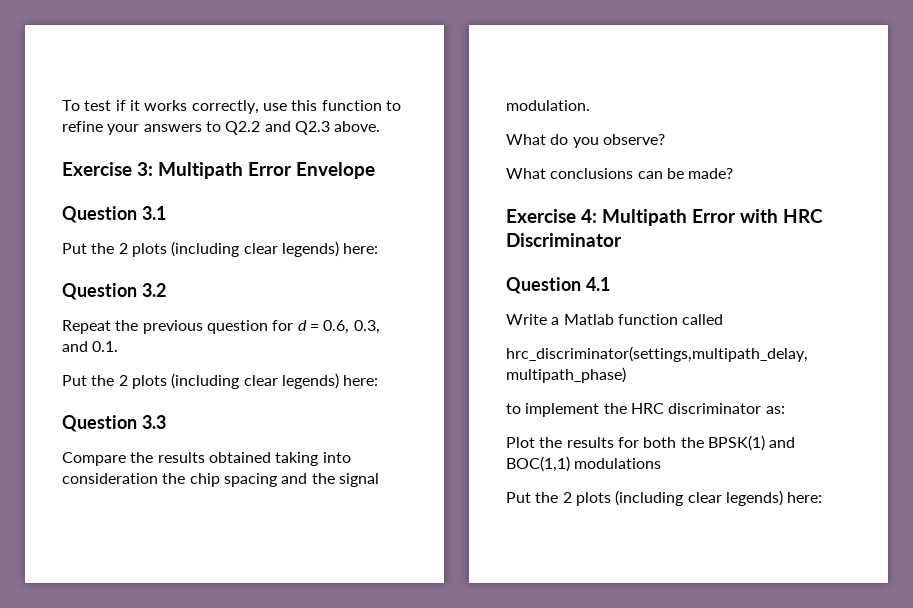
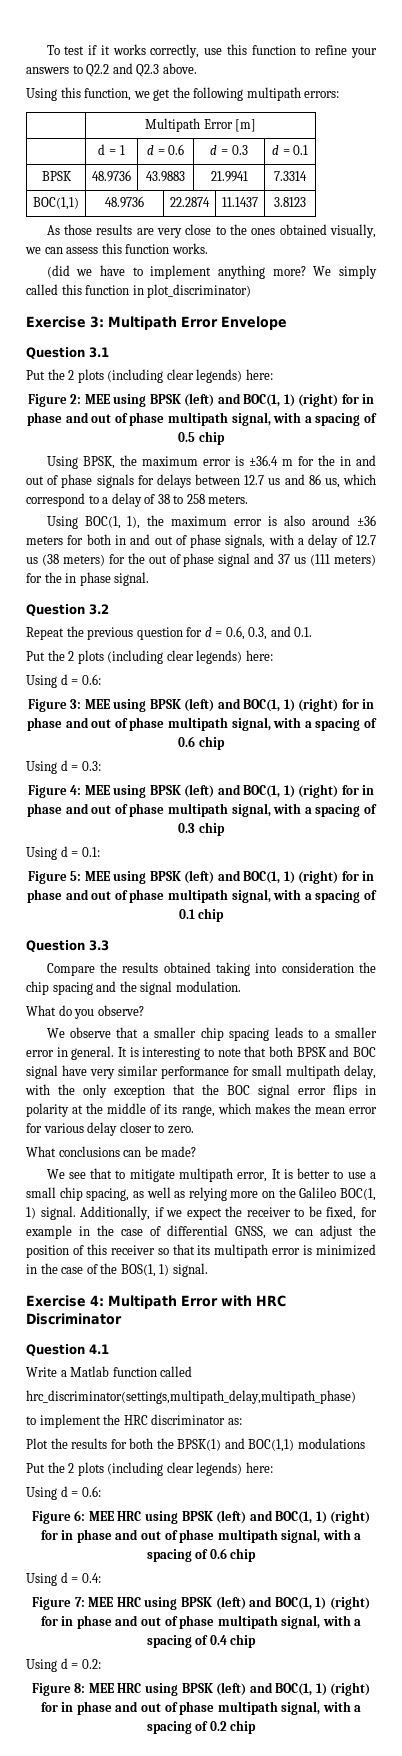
+ Using this function, we get the following multipath errors:
+ | Multipath Error [m]
+ | d = 1 | d = 0.6 | d = 0.3 | d = 0.1
+ BPSK | 48.9736 | 43.9883 | 21.9941 | 7.3314
+ BOC(1,1) | 48.9736 | 22.2874 | 11.1437 | 3.8123
+ As those results are very close to the ones obtained visually, we can assess this function works.
+ (did we have to implement anything more? We simply called this function in plot_discriminator)
+ Figure 2: MEE using BPSK (left) and BOC(1, 1) (right) for in phase and out of phase multipath signal, with a spacing of 0.5 chip
+ Using BPSK, the maximum error is ±36.4 m for the in and out of phase signals for delays between 12.7 us and 86 us, which correspond to a delay of 38 to 258 meters.
+ Using BOC(1, 1), the maximum error is also around ±36 meters for both in and out of phase signals, with a delay of 12.7 us (38 meters) for the out of phase signal and 37 us (111 meters) for the in phase signal.
  Repeat the previous question for d = 0.6, 0.3, and 0.1.
  Put the 2 plots (including clear legends) here:
+ Using d = 0.6:
+ Figure 3: MEE using BPSK (left) and BOC(1, 1) (right) for in phase and out of phase multipath signal, with a spacing of 0.6 chip
+ Using d = 0.3:
+ Figure 4: MEE using BPSK (left) and BOC(1, 1) (right) for in phase and out of phase multipath signal, with a spacing of 0.3 chip
+ Using d = 0.1:
+ Figure 5: MEE using BPSK (left) and BOC(1, 1) (right) for in phase and out of phase multipath signal, with a spacing of 0.1 chip
+ We observe that a smaller chip spacing leads to a smaller error in general. It is interesting to note that both BPSK and BOC signal have very similar performance for small multipath delay, with the only exception that the BOC signal error flips in polarity at the middle of its range, which makes the mean error for various delay closer to zero.
+ We see that to mitigate multipath error, It is better to use a small chip spacing, as well as relying more on the Galileo BOC(1, 1) signal. Additionally, if we expect the receiver to be fixed, for example in the case of differential GNSS, we can adjust the position of this receiver so that its multipath error is minimized in the case of the BOS(1, 1) signal.
  Plot the results for both the BPSK(1) and BOC(1,1) modulations
  Put the 2 plots (including clear legends) here:
+ Using d = 0.6:
+ Figure 6: MEE HRC using BPSK (left) and BOC(1, 1) (right) for in phase and out of phase multipath signal, with a spacing of 0.6 chip
+ Using d = 0.4:
+ Figure 7: MEE HRC using BPSK (left) and BOC(1, 1) (right) for in phase and out of phase multipath signal, with a spacing of 0.4 chip
+ Using d = 0.2:
+ Figure 8: MEE HRC using BPSK (left) and BOC(1, 1) (right) for in phase and out of phase multipath signal, with a spacing of 0.2 chip

